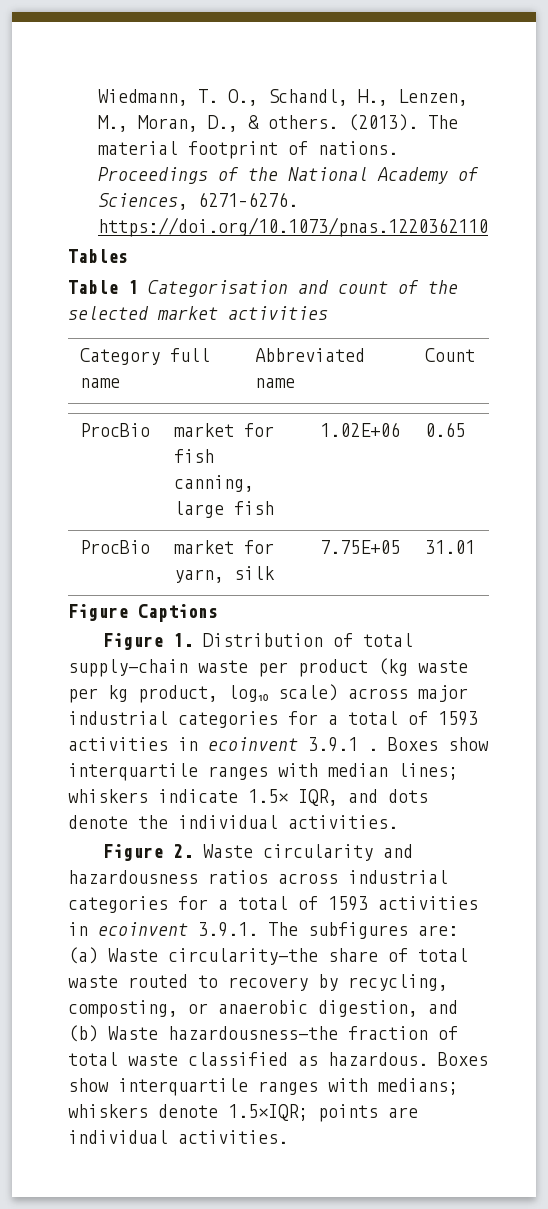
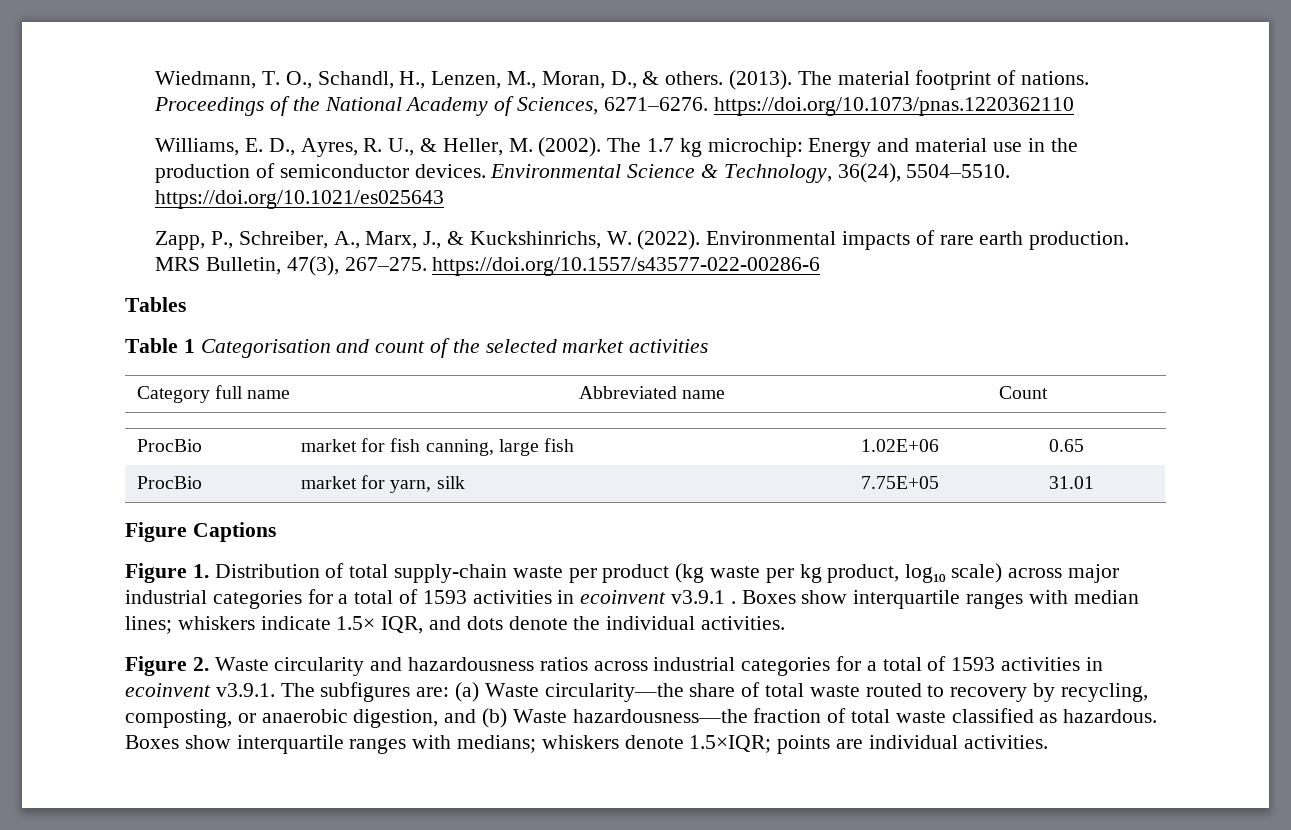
+ Williams, E. D., Ayres, R. U., & Heller, M. (2002). The 1.7 kg microchip: Energy and material use in the production of semiconductor devices. Environmental Science & Technology, 36(24), 5504–5510. https://doi.org/10.1021/es025643
+ Zapp, P., Schreiber, A., Marx, J., & Kuckshinrichs, W. (2022). Environmental impacts of rare earth production. MRS Bulletin, 47(3), 267–275. https://doi.org/10.1557/s43577-022-00286-6
- Figure 1. Distribution of total supply-chain waste per product (kg waste per kg product, log₁₀ scale) across major industrial categories for a total of 1593 activities in ecoinvent 3.9.1 .
+ Figure 1. Distribution of total supply-chain waste per product (kg waste per kg product, log₁₀ scale) across major industrial categories for a total of 1593 activities in ecoinvent v3.9.1 .
- Figure 2. Waste circularity and hazardousness ratios across industrial categories for a total of 1593 activities in ecoinvent 3.9.1. The subfigures are: (a) Waste circularity—the share of total waste routed to recovery by recycling, composting, or anaerobic digestion, and (b) Waste hazardousness—the fraction of total waste classified as hazardous.
+ Figure 2. Waste circularity and hazardousness ratios across industrial categories for a total of 1593 activities in ecoinvent v3.9.1. The subfigures are: (a) Waste circularity—the share of total waste routed to recovery by recycling, composting, or anaerobic digestion, and (b) Waste hazardousness—the fraction of total waste classified as hazardous.

